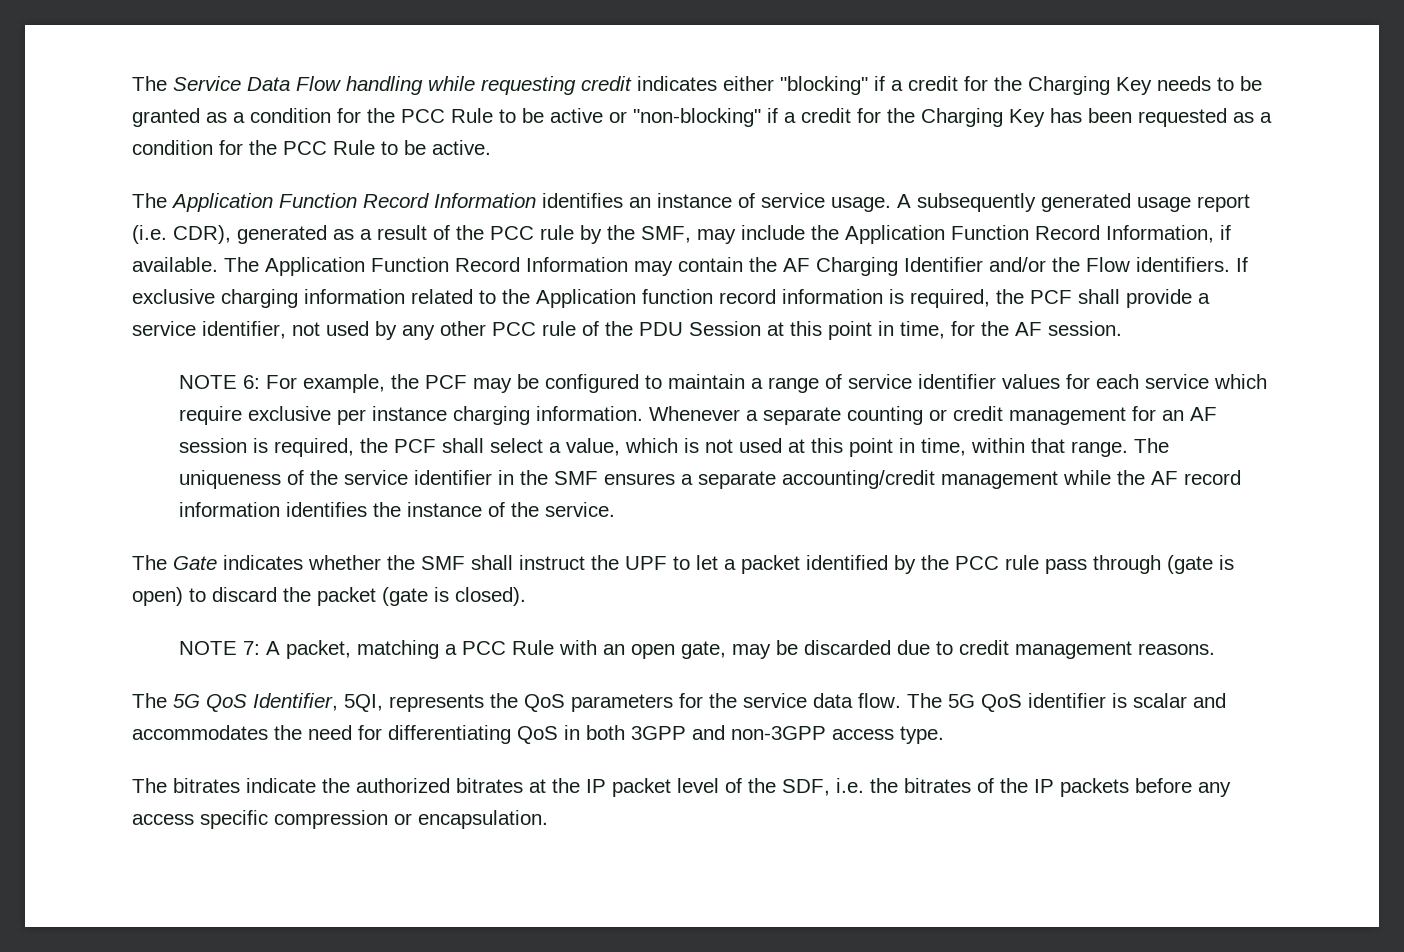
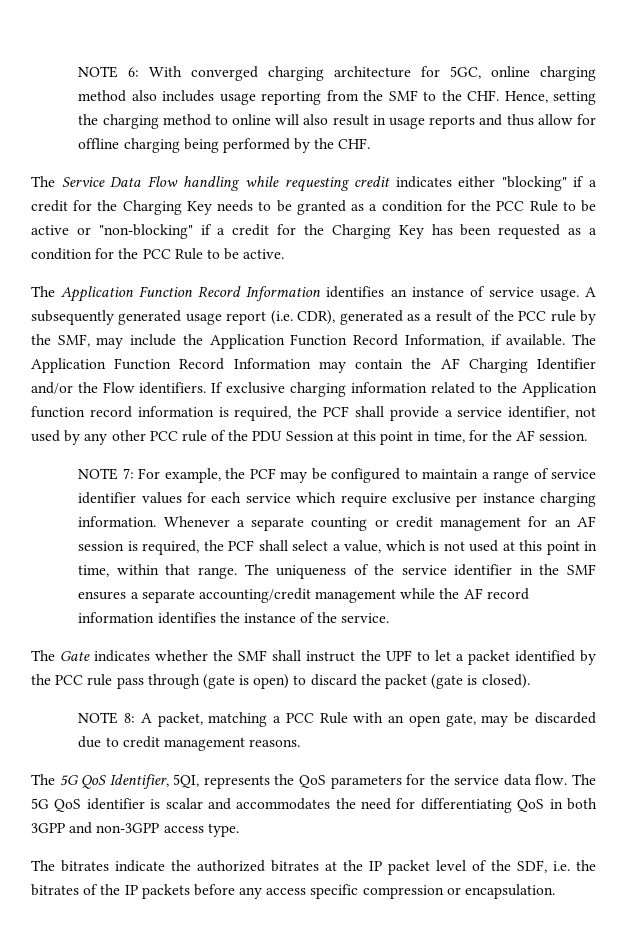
+ NOTE 6: With converged charging architecture for 5GC, online charging method also includes usage reporting from the SMF to the CHF. Hence, setting the charging method to online will also result in usage reports and thus allow for offline charging being performed by the CHF.
- NOTE 6: For example, the PCF may be configured to maintain a range of service identifier values for each service which require exclusive per instance charging information.
+ NOTE 7: For example, the PCF may be configured to maintain a range of service identifier values for each service which require exclusive per instance charging information.
- NOTE 7: A packet, matching a PCC Rule with an open gate, may be discarded due to credit management reasons.
+ NOTE 8: A packet, matching a PCC Rule with an open gate, may be discarded due to credit management reasons.

